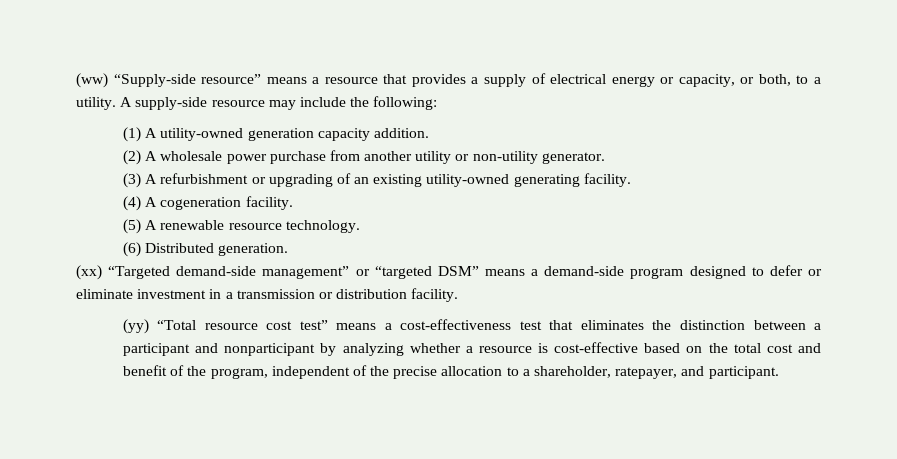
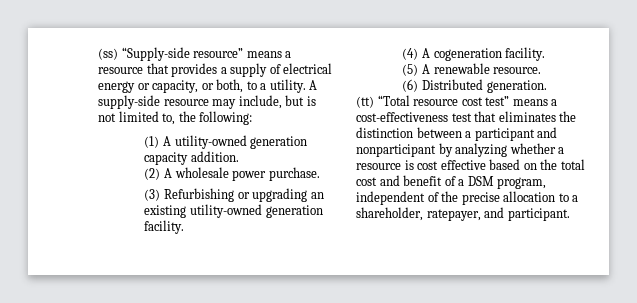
- (ww) “Supply-side resource” means a resource that provides a supply of electrical energy or capacity, or both, to a utility.
+ (ss) “Supply-side resource” means a resource that provides a supply of electrical energy or capacity, or both, to a utility.
- A supply-side resource may include the following:
+ A supply-side resource may include, but is not limited to, the following:
- (2) A wholesale power purchase from another utility or non-utility generator.
+ (2) A wholesale power purchase.
- (3) A refurbishment or upgrading of an existing utility-owned generating facility.
+ (3) Refurbishing or upgrading an existing utility-owned generation facility.
- (5) A renewable resource technology.
+ (5) A renewable resource.
- (xx) “Targeted demand-side management” or “targeted DSM” means a demand-side program designed to defer or eliminate investment in a transmission or distribution facility.
- (yy) “Total resource cost test” means a cost-effectiveness test that eliminates the distinction between a participant and nonparticipant by analyzing whether a resource is cost-effective based on the total cost and benefit of the program, independent of the precise allocation to a shareholder, ratepayer, and participant.
+ (tt) “Total resource cost test” means a cost-effectiveness test that eliminates the distinction between a participant and nonparticipant by analyzing whether a resource is cost effective based on the total cost and benefit of a DSM program, independent of the precise allocation to a shareholder, ratepayer, and participant.

